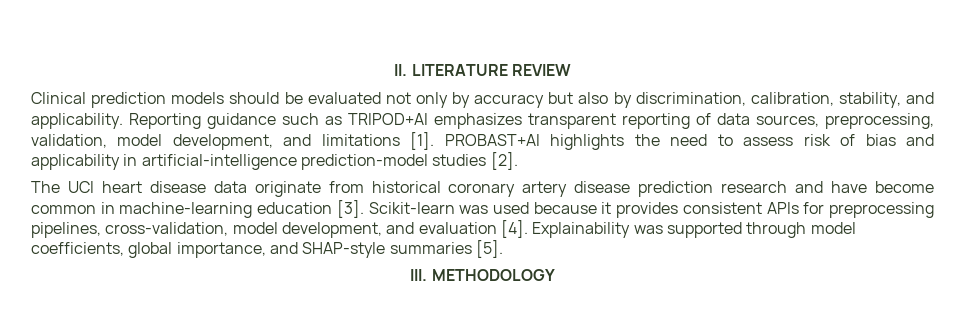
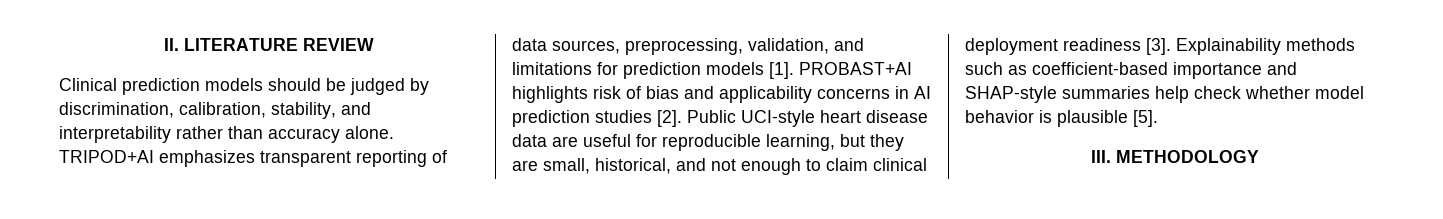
- Clinical prediction models should be evaluated not only by accuracy but also by discrimination, calibration, stability, and applicability. Reporting guidance such as TRIPOD+AI emphasizes transparent reporting of data sources, preprocessing, validation, model development, and limitations [1]. PROBAST+AI highlights the need to assess risk of bias and applicability in artificial-intelligence prediction-model studies [2].
- The UCI heart disease data originate from historical coronary artery disease prediction research and have become common in machine-learning education [3]. Scikit-learn was used because it provides consistent APIs for preprocessing pipelines, cross-validation, model development, and evaluation [4]. Explainability was supported through model coefficients, global importance, and SHAP-style summaries [5].
+ Clinical prediction models should be judged by discrimination, calibration, stability, and interpretability rather than accuracy alone. TRIPOD+AI emphasizes transparent reporting of data sources, preprocessing, validation, and limitations for prediction models [1]. PROBAST+AI highlights risk of bias and applicability concerns in AI prediction studies [2]. Public UCI-style heart disease data are useful for reproducible learning, but they are small, historical, and not enough to claim clinical deployment readiness [3]. Explainability methods such as coefficient-based importance and SHAP-style summaries help check whether model behavior is plausible [5].

